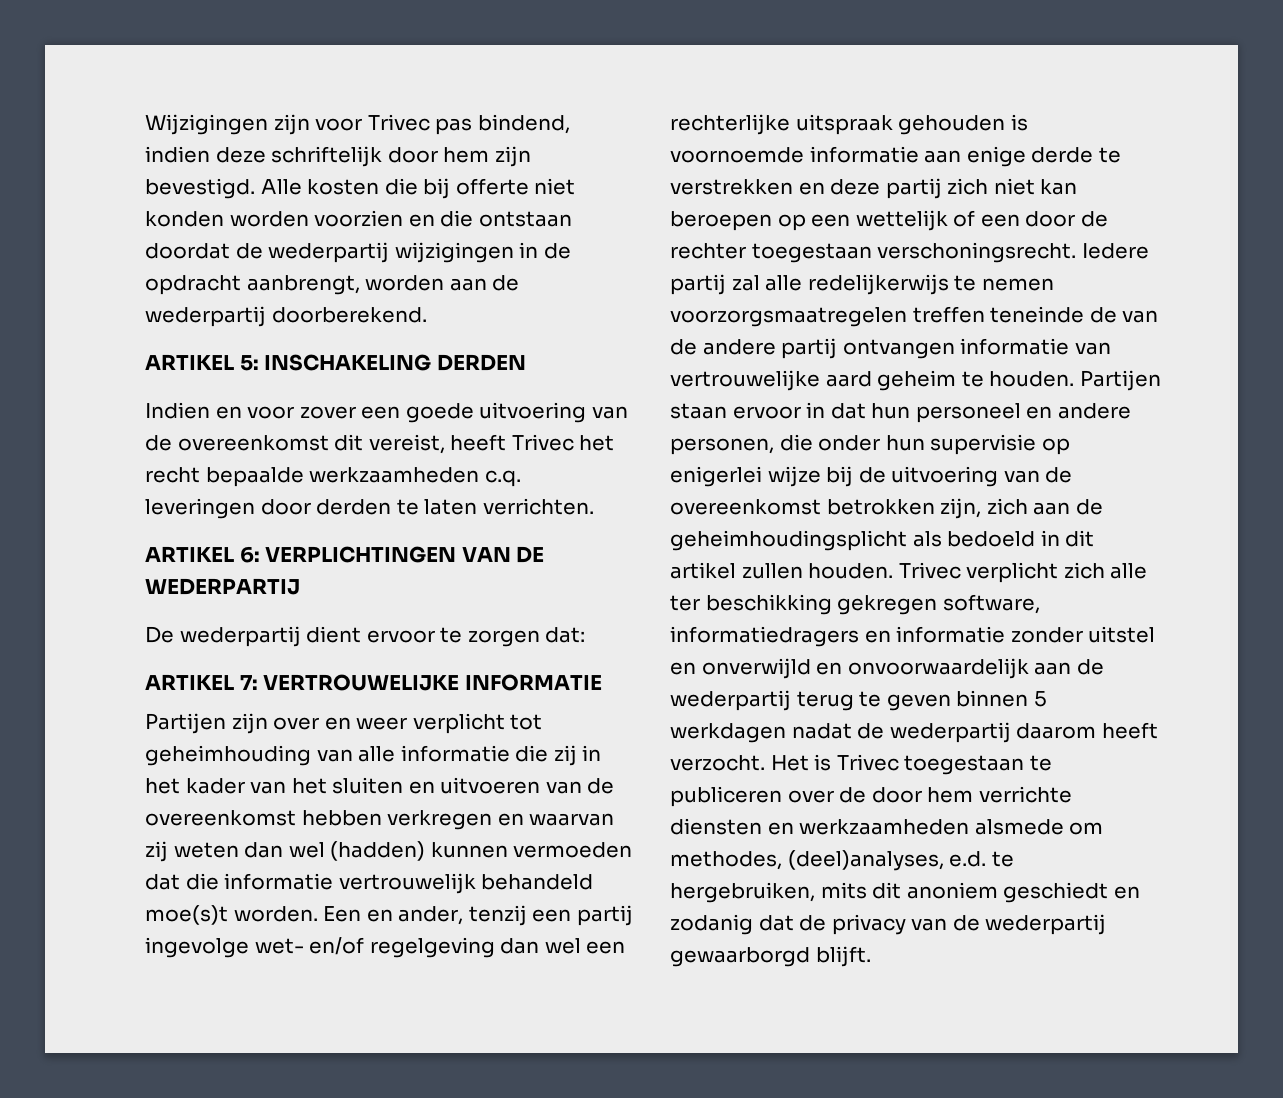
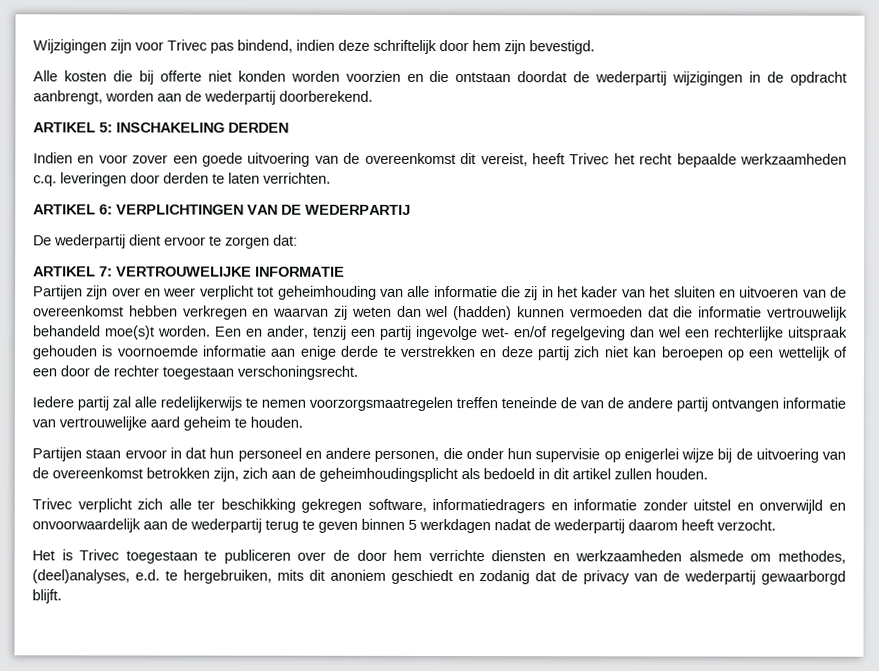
- Wijzigingen zijn voor Trivec pas bindend, indien deze schriftelijk door hem zijn bevestigd. Alle kosten die bij offerte niet konden worden voorzien en die ontstaan doordat de wederpartij wijzigingen in de opdracht aanbrengt, worden aan de wederpartij doorberekend.
+ Wijzigingen zijn voor Trivec pas bindend, indien deze schriftelijk door hem zijn bevestigd.
+ Alle kosten die bij offerte niet konden worden voorzien en die ontstaan doordat de wederpartij wijzigingen in de opdracht aanbrengt, worden aan de wederpartij doorberekend.
- Een en ander, tenzij een partij ingevolge wet- en/of regelgeving dan wel een rechterlijke uitspraak gehouden is voornoemde informatie aan enige derde te verstrekken en deze partij zich niet kan beroepen op een wettelijk of een door de rechter toegestaan verschoningsrecht. Iedere partij zal alle redelijkerwijs te nemen voorzorgsmaatregelen treffen teneinde de van de andere partij ontvangen informatie van vertrouwelijke aard geheim te houden. Partijen staan ervoor in dat hun personeel en andere personen, die onder hun supervisie op enigerlei wijze bij de uitvoering van de overeenkomst betrokken zijn, zich aan de geheimhoudingsplicht als bedoeld in dit artikel zullen houden. Trivec verplicht zich alle ter beschikking gekregen software, informatiedragers en informatie zonder uitstel en onverwijld en onvoorwaardelijk aan de wederpartij terug te geven binnen 5 werkdagen nadat de wederpartij daarom heeft verzocht. Het is Trivec toegestaan te publiceren over de door hem verrichte diensten en werkzaamheden alsmede om methodes, (deel)analyses, e.d. te hergebruiken, mits dit anoniem geschiedt en zodanig dat de privacy van de wederpartij gewaarborgd blijft.
+ Een en ander, tenzij een partij ingevolge wet- en/of regelgeving dan wel een rechterlijke uitspraak gehouden is voornoemde informatie aan enige derde te verstrekken en deze partij zich niet kan beroepen op een wettelijk of een door de rechter toegestaan verschoningsrecht.
+ Iedere partij zal alle redelijkerwijs te nemen voorzorgsmaatregelen treffen teneinde de van de andere partij ontvangen informatie van vertrouwelijke aard geheim te houden.
+ Partijen staan ervoor in dat hun personeel en andere personen, die onder hun supervisie op enigerlei wijze bij de uitvoering van de overeenkomst betrokken zijn, zich aan de geheimhoudingsplicht als bedoeld in dit artikel zullen houden.
+ Trivec verplicht zich alle ter beschikking gekregen software, informatiedragers en informatie zonder uitstel en onverwijld en onvoorwaardelijk aan de wederpartij terug te geven binnen 5 werkdagen nadat de wederpartij daarom heeft verzocht.
+ Het is Trivec toegestaan te publiceren over de door hem verrichte diensten en werkzaamheden alsmede om methodes, (deel)analyses, e.d. te hergebruiken, mits dit anoniem geschiedt en zodanig dat de privacy van de wederpartij gewaarborgd blijft.

